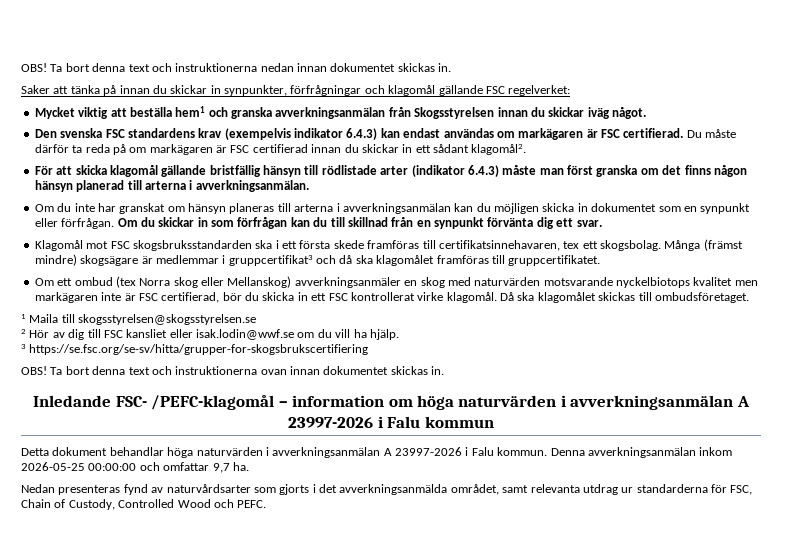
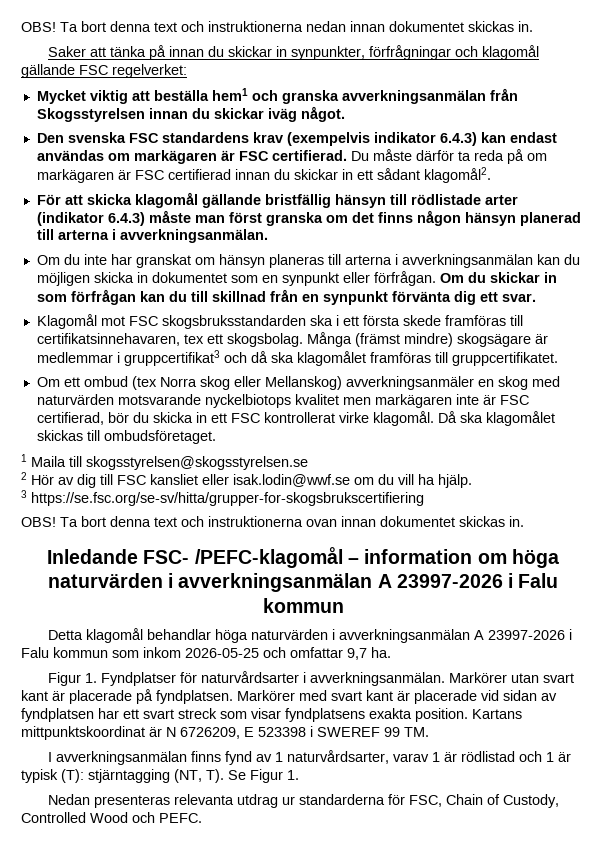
- Detta dokument behandlar höga naturvärden i avverkningsanmälan A 23997-2026 i Falu kommun. Denna avverkningsanmälan inkom 2026-05-25 00:00:00 och omfattar 9,7 ha.
+ Detta klagomål behandlar höga naturvärden i avverkningsanmälan A 23997-2026 i Falu kommun som inkom 2026-05-25 och omfattar 9,7 ha.
- Nedan presenteras fynd av naturvårdsarter som gjorts i det avverkningsanmälda området, samt relevanta utdrag ur standarderna för FSC, Chain of Custody, Controlled Wood och PEFC.
+ Figur 1. Fyndplatser för naturvårdsarter i avverkningsanmälan. Markörer utan svart kant är placerade på fyndplatsen. Markörer med svart kant är placerade vid sidan av fyndplatsen har ett svart streck som visar fyndplatsens exakta position. Kartans mittpunktskoordinat är N 6726209, E 523398 i SWEREF 99 TM.
+ I avverkningsanmälan finns fynd av 1 naturvårdsarter, varav 1 är rödlistad och 1 är typisk (T): stjärntagging (NT, T). Se Figur 1.
+ Nedan presenteras relevanta utdrag ur standarderna för FSC, Chain of Custody, Controlled Wood och PEFC.

